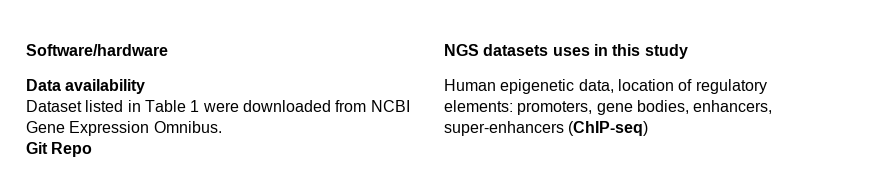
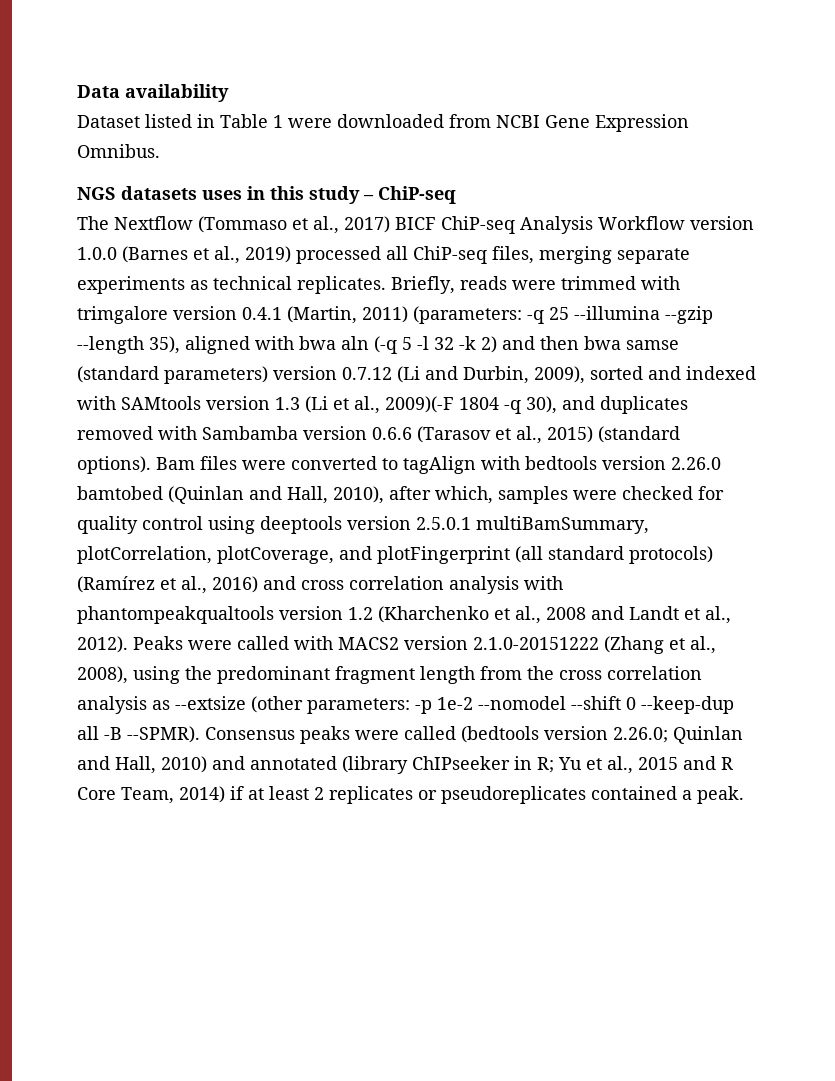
- Software/hardware
- Git Repo
- NGS datasets uses in this study
- Human epigenetic data, location of regulatory elements: promoters, gene bodies, enhancers, super-enhancers (ChIP-seq)
+ NGS datasets uses in this study – ChiP-seq
+ The Nextflow (Tommaso et al., 2017) BICF ChiP-seq Analysis Workflow version 1.0.0 (Barnes et al., 2019) processed all ChiP-seq files, merging separate experiments as technical replicates. Briefly, reads were trimmed with trimgalore version 0.4.1 (Martin, 2011) (parameters: -q 25 --illumina --gzip --length 35), aligned with bwa aln (-q 5 -l 32 -k 2) and then bwa samse (standard parameters) version 0.7.12 (Li and Durbin, 2009), sorted and indexed with SAMtools version 1.3 (Li et al., 2009)(-F 1804 -q 30), and duplicates removed with Sambamba version 0.6.6 (Tarasov et al., 2015) (standard options). Bam files were converted to tagAlign with bedtools version 2.26.0 bamtobed (Quinlan and Hall, 2010), after which, samples were checked for quality control using deeptools version 2.5.0.1 multiBamSummary, plotCorrelation, plotCoverage, and plotFingerprint (all standard protocols) (Ramírez et al., 2016) and cross correlation analysis with phantompeakqualtools version 1.2 (Kharchenko et al., 2008 and Landt et al., 2012). Peaks were called with MACS2 version 2.1.0-20151222 (Zhang et al., 2008), using the predominant fragment length from the cross correlation analysis as --extsize (other parameters: -p 1e-2 --nomodel --shift 0 --keep-dup all -B --SPMR). Consensus peaks were called (bedtools version 2.26.0; Quinlan and Hall, 2010) and annotated (library ChIPseeker in R; Yu et al., 2015 and R Core Team, 2014) if at least 2 replicates or pseudoreplicates contained a peak.

